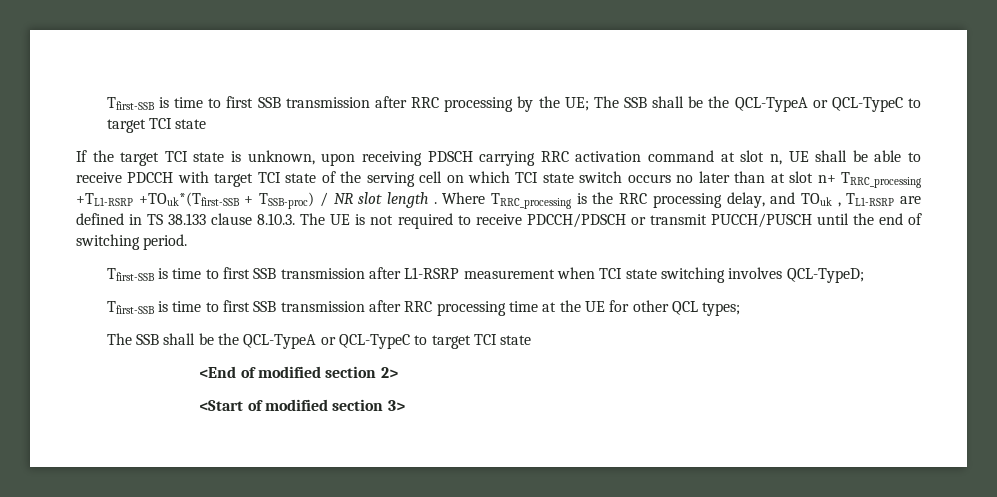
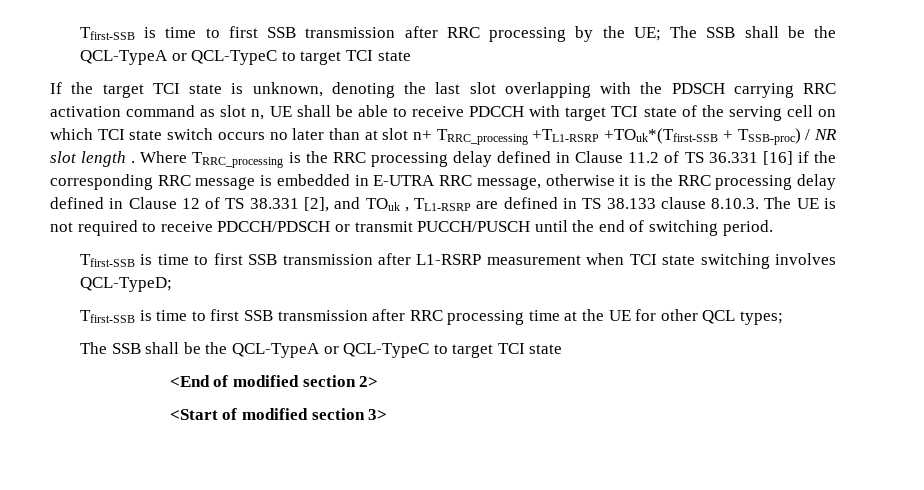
- If the target TCI state is unknown, upon receiving PDSCH carrying RRC activation command at slot n, UE shall be able to receive PDCCH with target TCI state of the serving cell on which TCI state switch occurs no later than at slot n+ TRRC_processing +TL1-RSRP +TOuk*(Tfirst-SSB + TSSB-proc) / NR slot length .
+ If the target TCI state is unknown, denoting the last slot overlapping with the PDSCH carrying RRC activation command as slot n, UE shall be able to receive PDCCH with target TCI state of the serving cell on which TCI state switch occurs no later than at slot n+ TRRC_processing +TL1-RSRP +TOuk*(Tfirst-SSB + TSSB-proc) / NR slot length .
- Where TRRC_processing is the RRC processing delay, and TOuk , TL1-RSRP are defined in TS 38.133 clause 8.10.3. The UE is not required to receive PDCCH/PDSCH or transmit PUCCH/PUSCH until the end of switching period.
+ Where TRRC_processing is the RRC processing delay defined in Clause 11.2 of TS 36.331 [16] if the corresponding RRC message is embedded in E-UTRA RRC message, otherwise it is the RRC processing delay defined in Clause 12 of TS 38.331 [2], and TOuk , TL1-RSRP are defined in TS 38.133 clause 8.10.3. The UE is not required to receive PDCCH/PDSCH or transmit PUCCH/PUSCH until the end of switching period.

